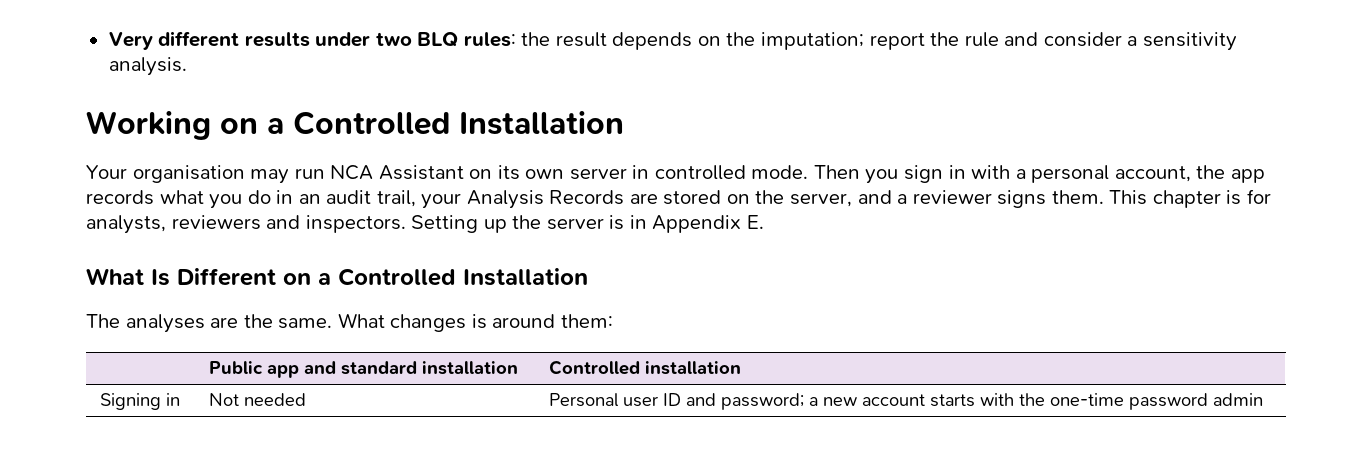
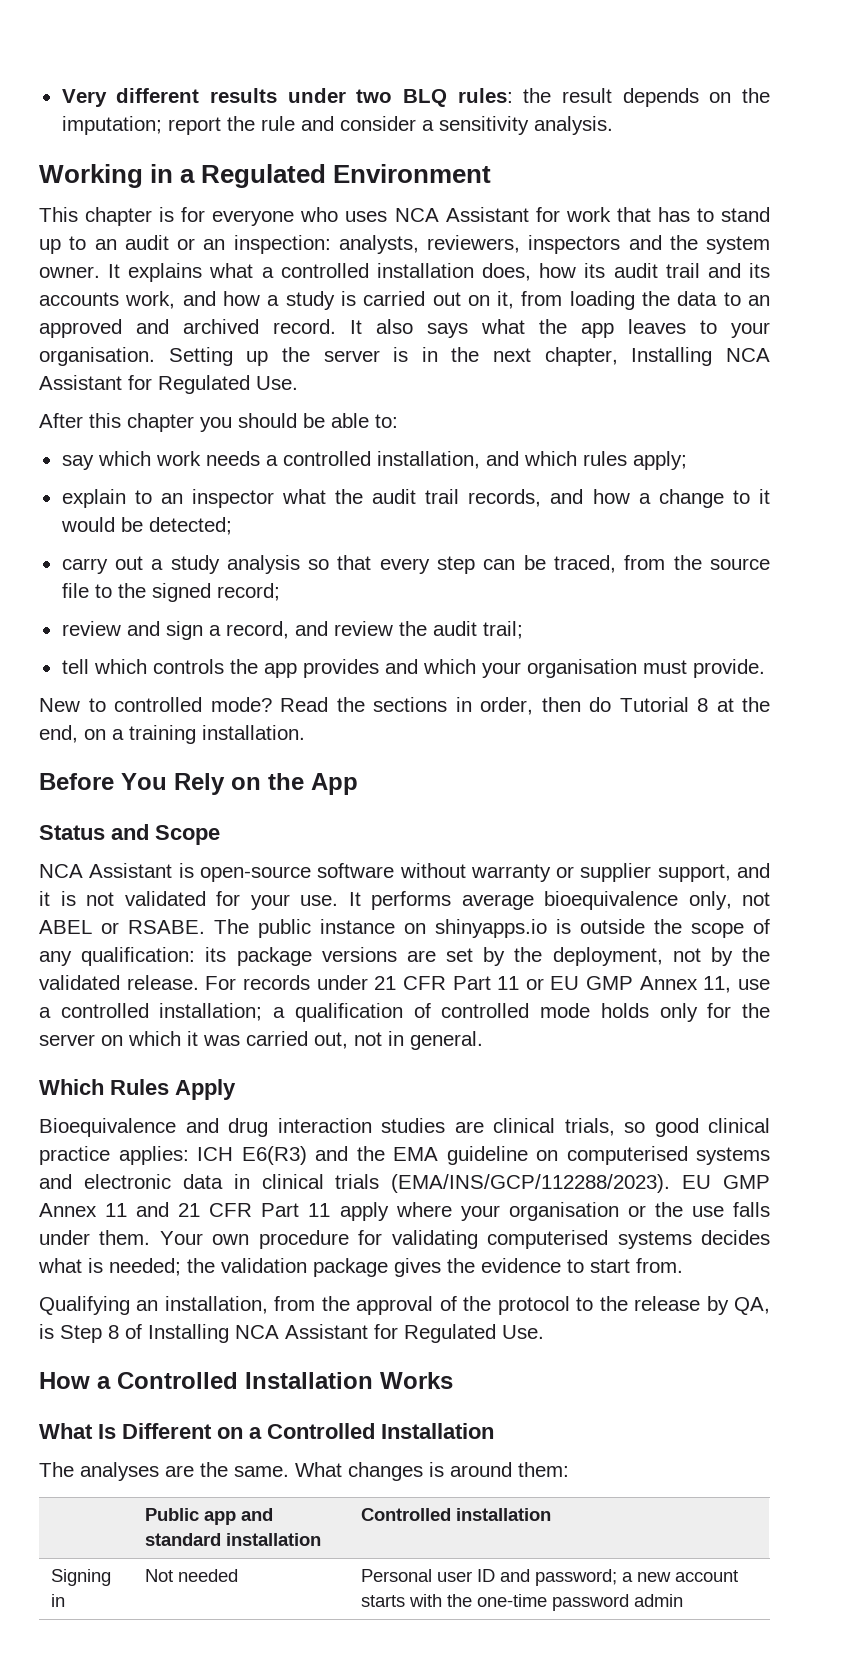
- Working on a Controlled Installation
- Your organisation may run NCA Assistant on its own server in controlled mode. Then you sign in with a personal account, the app records what you do in an audit trail, your Analysis Records are stored on the server, and a reviewer signs them. This chapter is for analysts, reviewers and inspectors.
+ Working in a Regulated Environment
+ This chapter is for everyone who uses NCA Assistant for work that has to stand up to an audit or an inspection: analysts, reviewers, inspectors and the system owner. It explains what a controlled installation does, how its audit trail and its accounts work, and how a study is carried out on it, from loading the data to an approved and archived record. It also says what the app leaves to your organisation.
- Setting up the server is in Appendix E.
+ Setting up the server is in the next chapter, Installing NCA Assistant for Regulated Use.
+ After this chapter you should be able to:
+ say which work needs a controlled installation, and which rules apply;
+ explain to an inspector what the audit trail records, and how a change to it would be detected;
+ carry out a study analysis so that every step can be traced, from the source file to the signed record;
+ review and sign a record, and review the audit trail;
+ tell which controls the app provides and which your organisation must provide.
+ New to controlled mode? Read the sections in order, then do Tutorial 8 at the end, on a training installation.
+ Before You Rely on the App
+ Status and Scope
+ NCA Assistant is open-source software without warranty or supplier support, and it is not validated for your use. It performs average bioequivalence only, not ABEL or RSABE. The public instance on shinyapps.io is outside the scope of any qualification: its package versions are set by the deployment, not by the validated release. For records under 21 CFR Part 11 or EU GMP Annex 11, use a controlled installation; a qualification of controlled mode holds only for the server on which it was carried out, not in general.
+ Which Rules Apply
+ Bioequivalence and drug interaction studies are clinical trials, so good clinical practice applies: ICH E6(R3) and the EMA guideline on computerised systems and electronic data in clinical trials (EMA/INS/GCP/112288/2023). EU GMP Annex 11 and 21 CFR Part 11 apply where your organisation or the use falls under them. Your own procedure for validating computerised systems decides what is needed; the validation package gives the evidence to start from.
+ Qualifying an installation, from the approval of the protocol to the release by QA, is Step 8 of Installing NCA Assistant for Regulated Use.
+ How a Controlled Installation Works

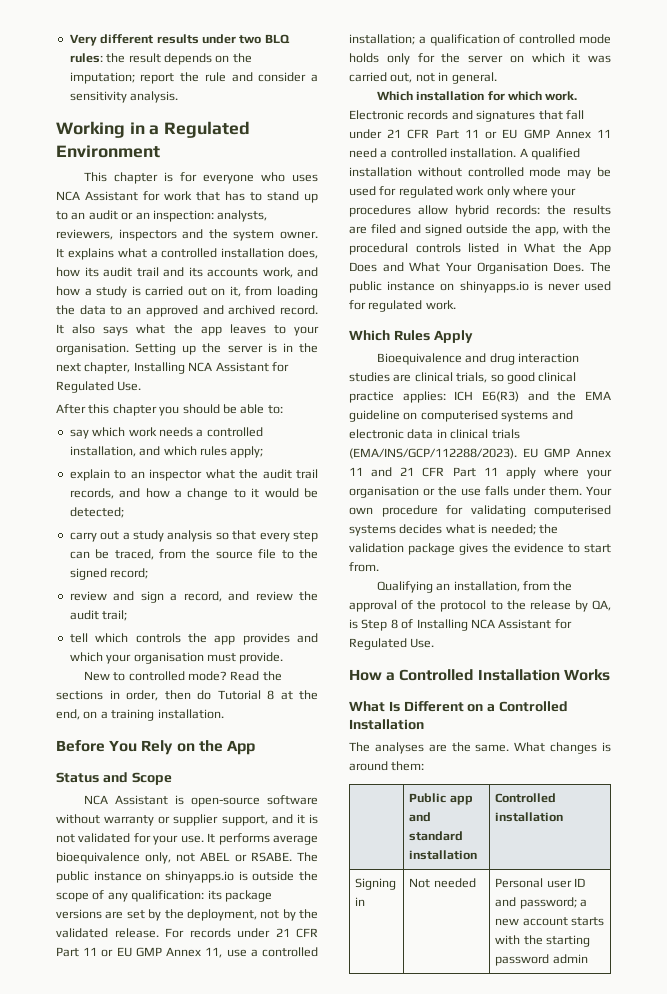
+ Which installation for which work. Electronic records and signatures that fall under 21 CFR Part 11 or EU GMP Annex 11 need a controlled installation. A qualified installation without controlled mode may be used for regulated work only where your procedures allow hybrid records: the results are filed and signed outside the app, with the procedural controls listed in What the App Does and What Your Organisation Does. The public instance on shinyapps.io is never used for regulated work.
- Signing in | Not needed | Personal user ID and password; a new account starts with the one-time password admin
+ Signing in | Not needed | Personal user ID and password; a new account starts with the starting password admin

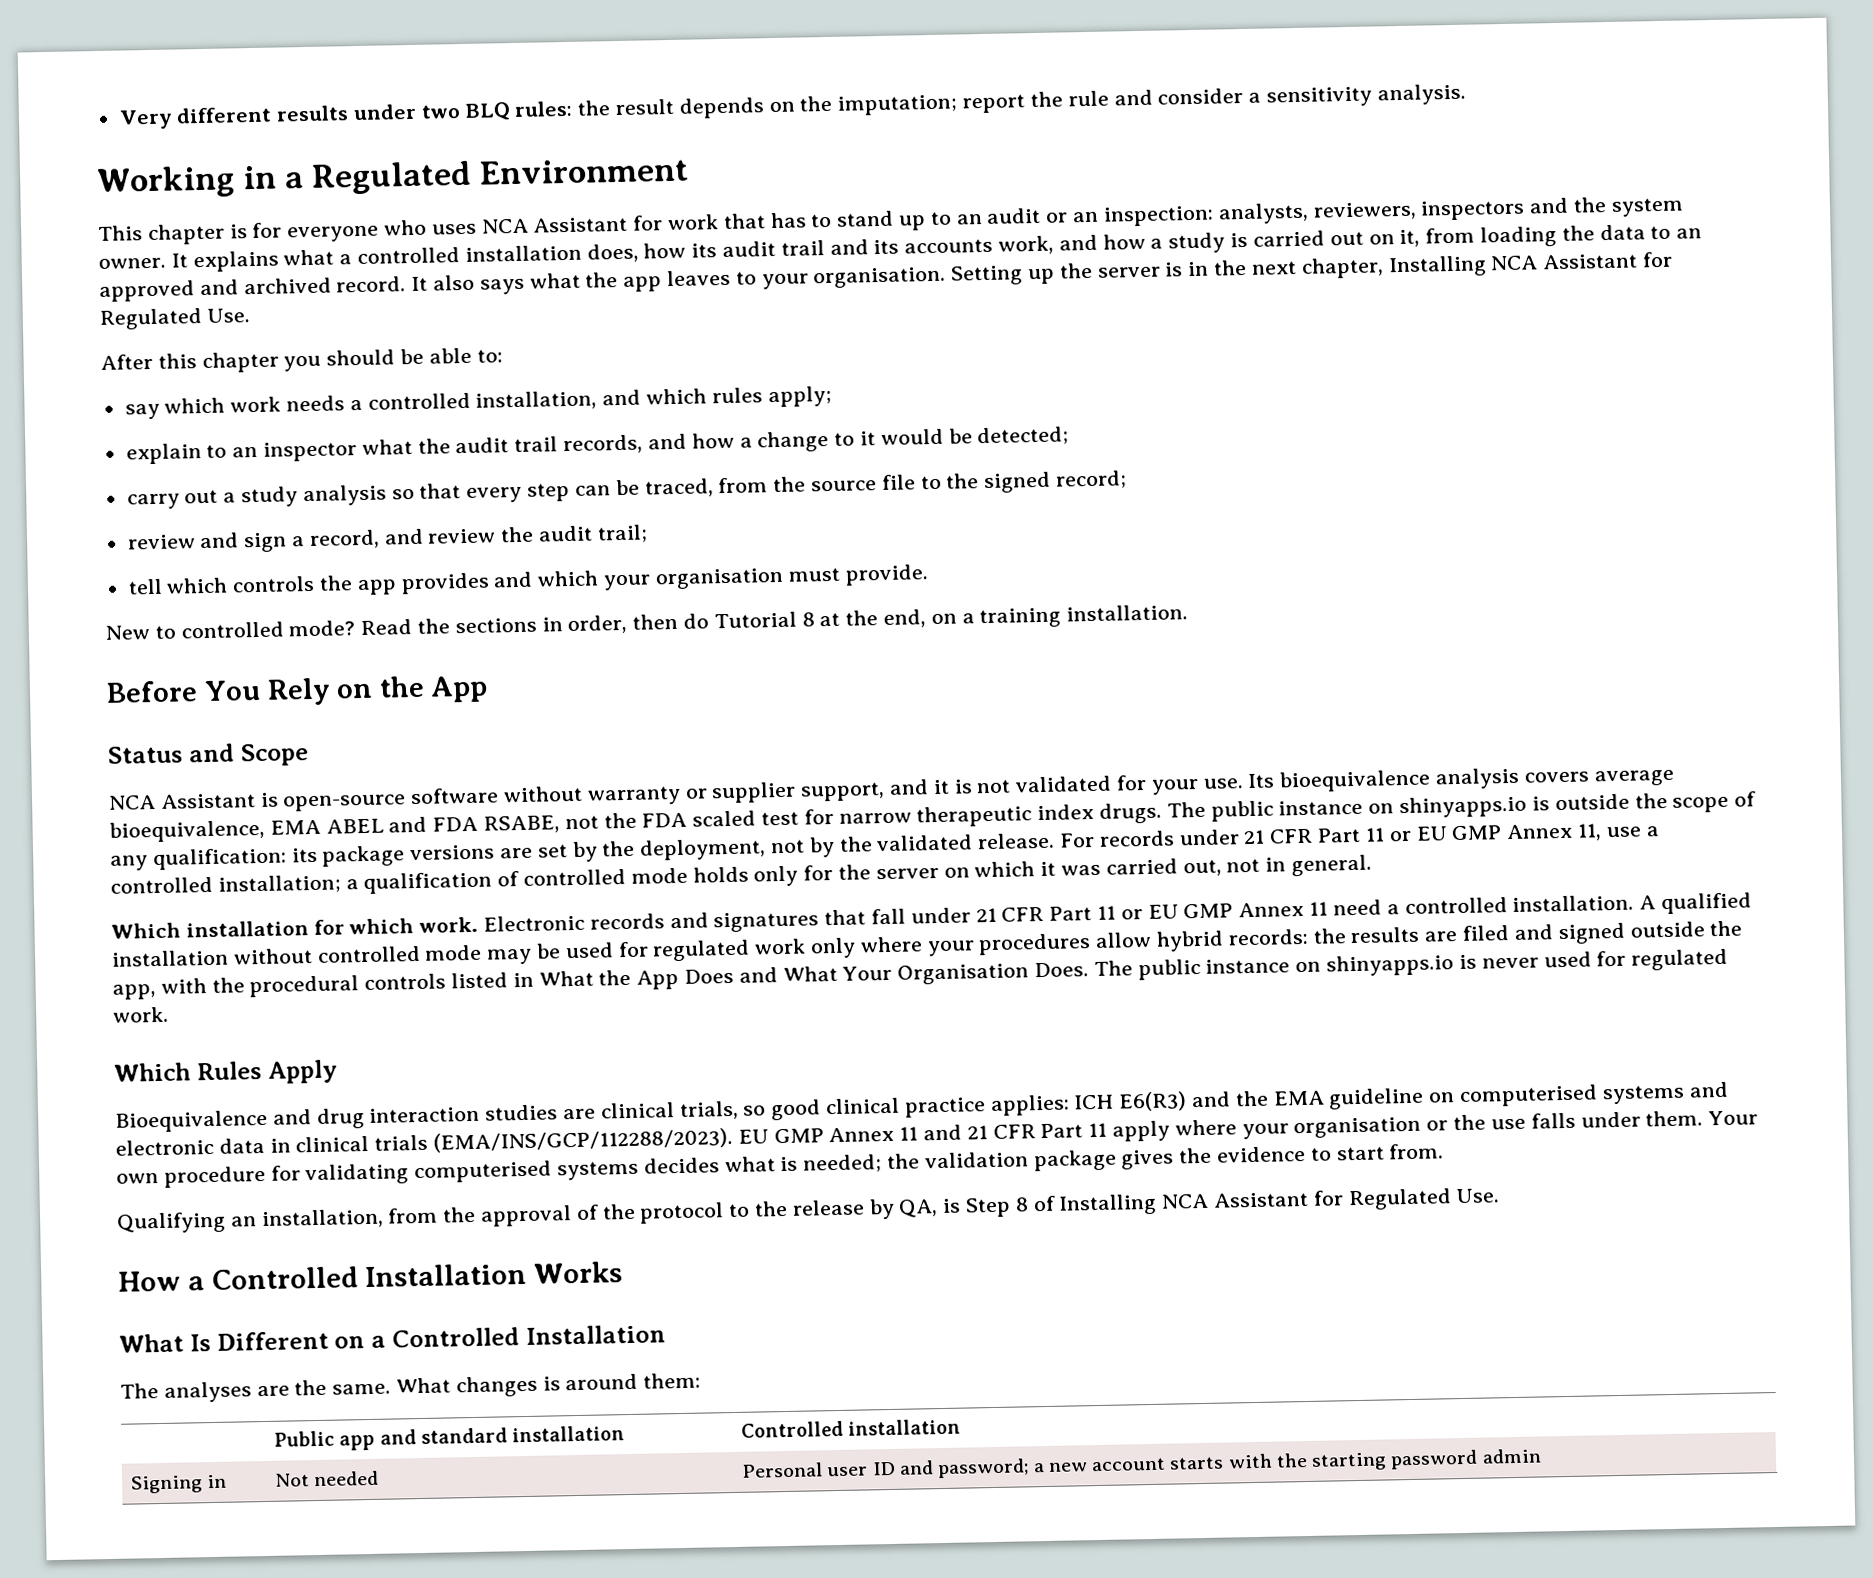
- It performs average bioequivalence only, not ABEL or RSABE.
+ Its bioequivalence analysis covers average bioequivalence, EMA ABEL and FDA RSABE, not the FDA scaled test for narrow therapeutic index drugs.

